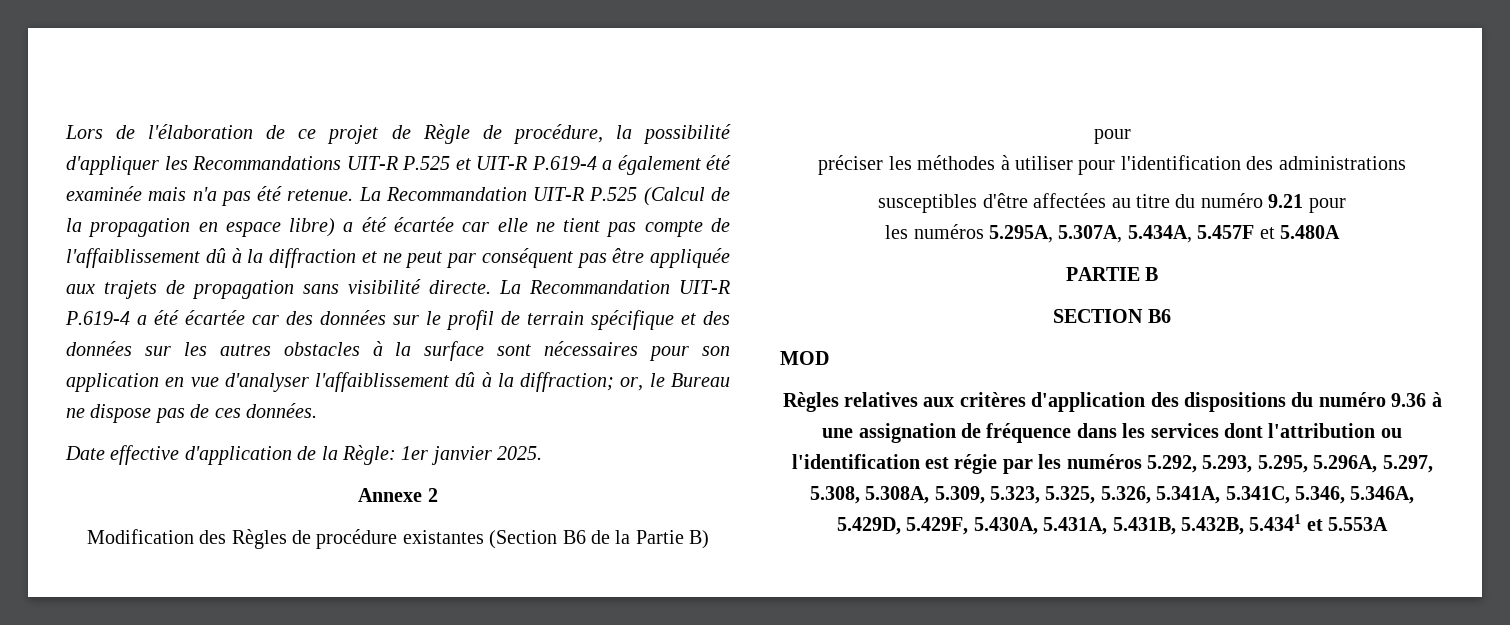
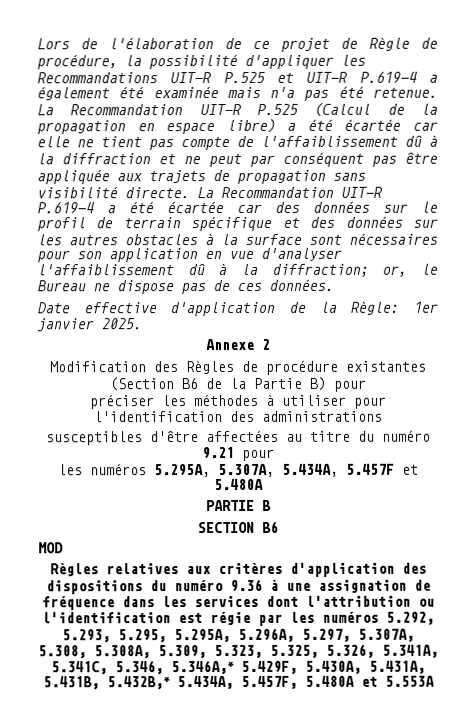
- Règles relatives aux critères d'application des dispositions du numéro 9.36 à une assignation de fréquence dans les services dont l'attribution ou l'identification est régie par les numéros 5.292, 5.293, 5.295, 5.296A, 5.297, 5.308, 5.308A, 5.309, 5.323, 5.325, 5.326, 5.341A, 5.341C, 5.346, 5.346A, 5.429D, 5.429F, 5.430A, 5.431A, 5.431B, 5.432B, 5.4341 et 5.553A
+ Règles relatives aux critères d'application des dispositions du numéro 9.36 à une assignation de fréquence dans les services dont l'attribution ou l'identification est régie par les numéros 5.292, 5.293, 5.295, 5.295A, 5.296A, 5.297, 5.307A, 5.308, 5.308A, 5.309, 5.323, 5.325, 5.326, 5.341A, 5.341C, 5.346, 5.346A,* 5.429F, 5.430A, 5.431A, 5.431B, 5.432B,* 5.434A, 5.457F, 5.480A et 5.553A

